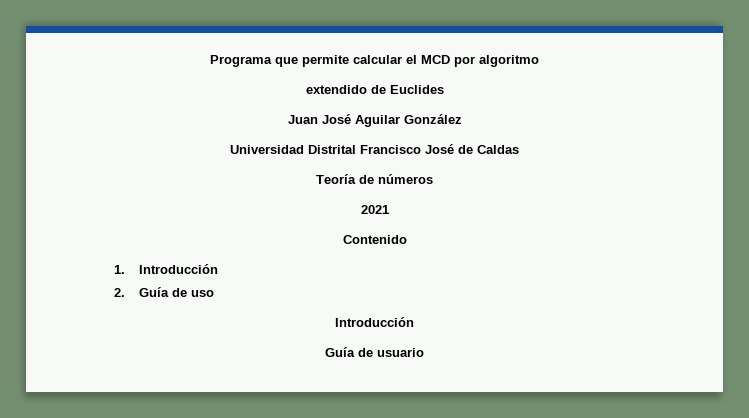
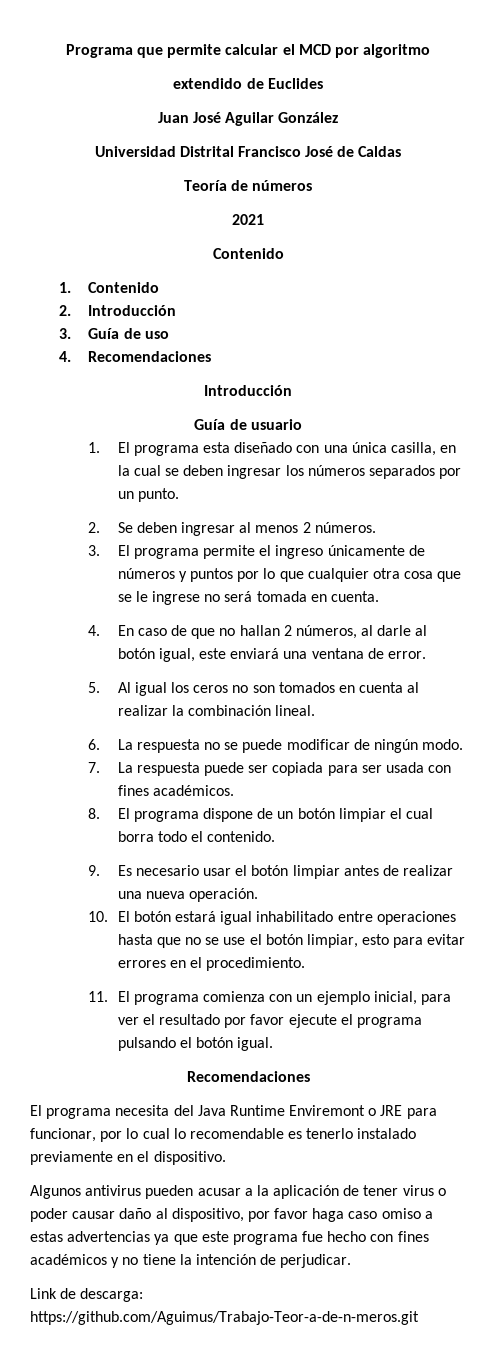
- 1. Introducción
- 2. Guía de uso
+ 1. Contenido
+ 2. Introducción
+ 3. Guía de uso
+ 4. Recomendaciones
+ 1. El programa esta diseñado con una única casilla, en la cual se deben ingresar los números separados por un punto.
+ 2. Se deben ingresar al menos 2 números.
+ 3. El programa permite el ingreso únicamente de números y puntos por lo que cualquier otra cosa que se le ingrese no será tomada en cuenta.
+ 4. En caso de que no hallan 2 números, al darle al botón igual, este enviará una ventana de error.
+ 5. Al igual los ceros no son tomados en cuenta al realizar la combinación lineal.
+ 6. La respuesta no se puede modificar de ningún modo.
+ 7. La respuesta puede ser copiada para ser usada con fines académicos.
+ 8. El programa dispone de un botón limpiar el cual borra todo el contenido.
+ 9. Es necesario usar el botón limpiar antes de realizar una nueva operación.
+ 10. El botón estará igual inhabilitado entre operaciones hasta que no se use el botón limpiar, esto para evitar errores en el procedimiento.
+ 11. El programa comienza con un ejemplo inicial, para ver el resultado por favor ejecute el programa pulsando el botón igual.
+ Recomendaciones
+ El programa necesita del Java Runtime Enviremont o JRE para funcionar, por lo cual lo recomendable es tenerlo instalado previamente en el dispositivo.
+ Algunos antivirus pueden acusar a la aplicación de tener virus o poder causar daño al dispositivo, por favor haga caso omiso a estas advertencias ya que este programa fue hecho con fines académicos y no tiene la intención de perjudicar.
+ Link de descarga: https://github.com/Aguimus/Trabajo-Teor-a-de-n-meros.git

